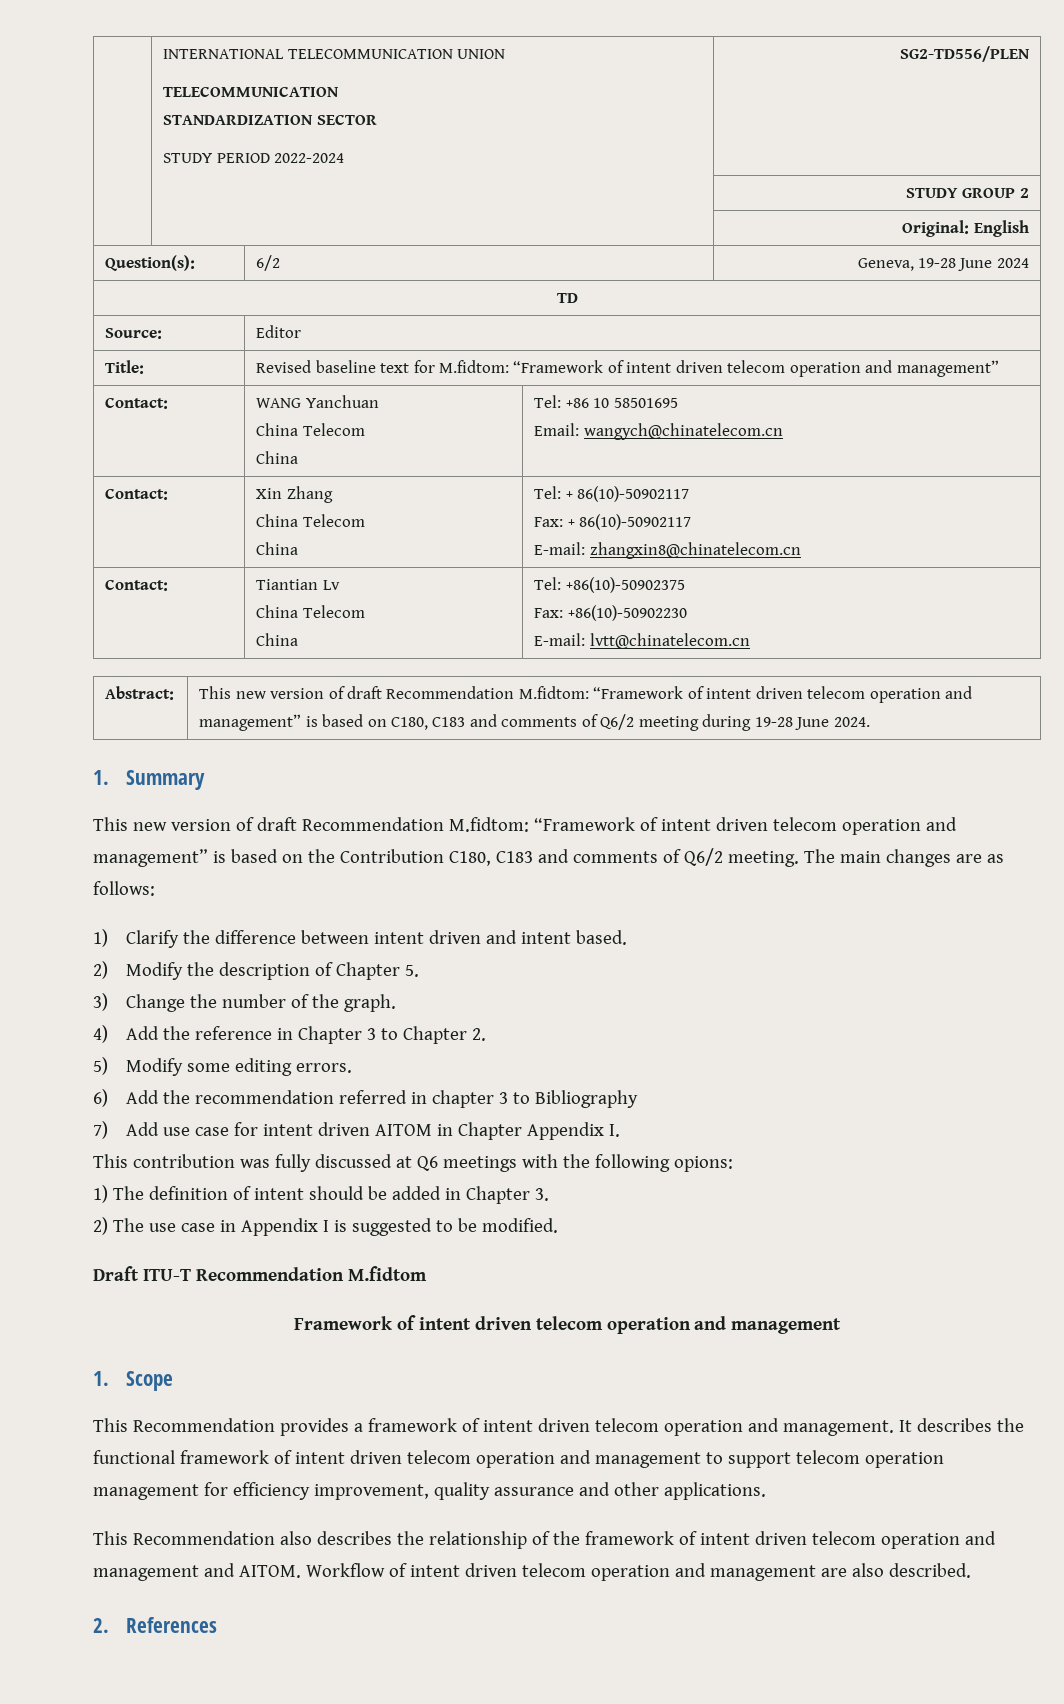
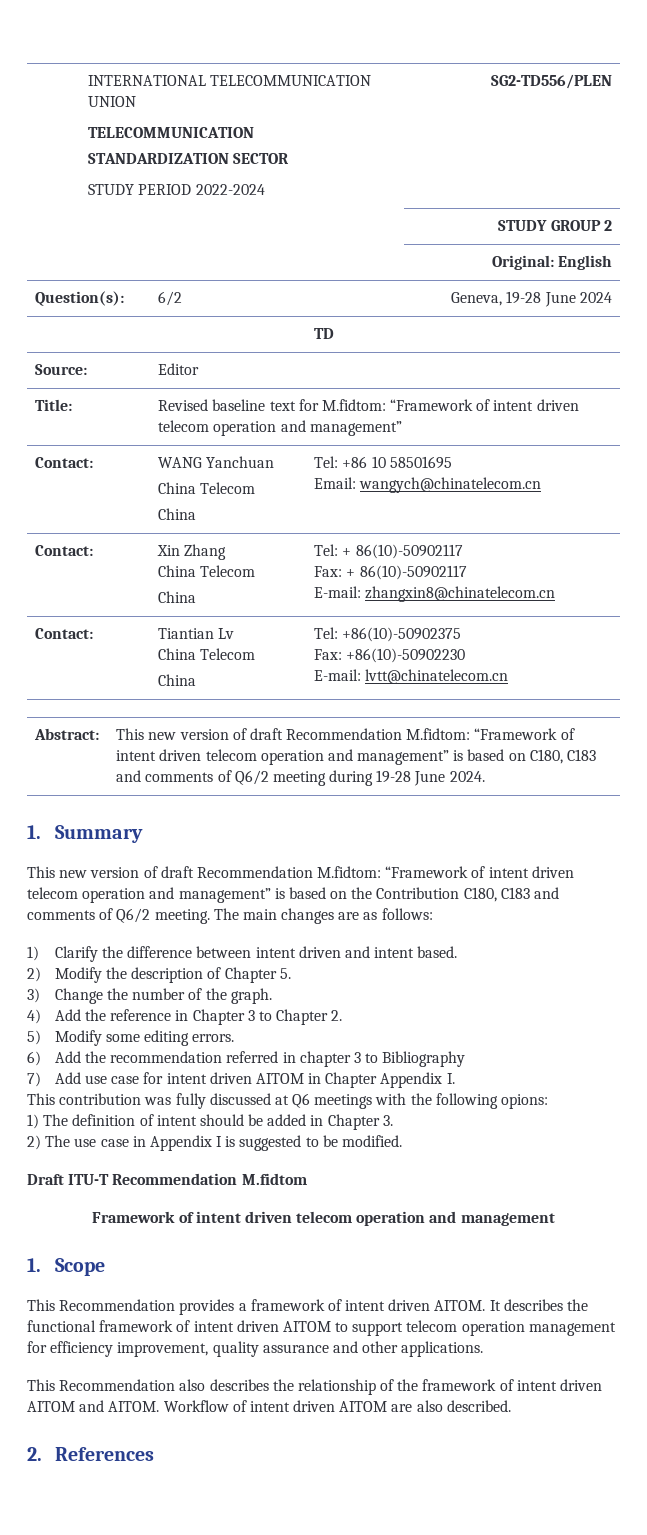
- This Recommendation provides a framework of intent driven telecom operation and management.
+ This Recommendation provides a framework of intent driven AITOM.
- It describes the functional framework of intent driven telecom operation and management to support telecom operation management for efficiency improvement, quality assurance and other applications.
+ It describes the functional framework of intent driven AITOM to support telecom operation management for efficiency improvement, quality assurance and other applications.
- This Recommendation also describes the relationship of the framework of intent driven telecom operation and management and AITOM.
+ This Recommendation also describes the relationship of the framework of intent driven AITOM and AITOM.
- Workflow of intent driven telecom operation and management are also described.
+ Workflow of intent driven AITOM are also described.

